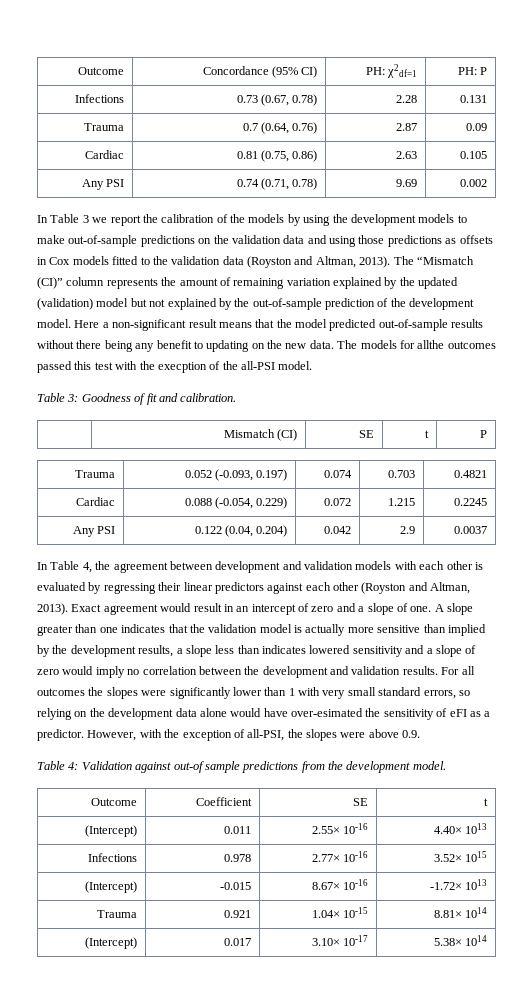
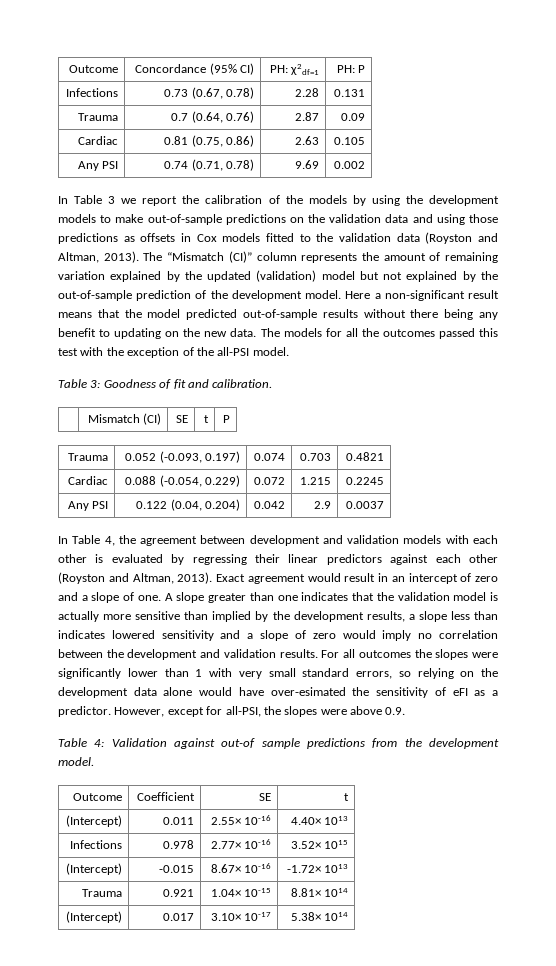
- The models for allthe outcomes passed this test with the execption of the all-PSI model.
+ The models for all the outcomes passed this test with the exception of the all-PSI model.
- However, with the exception of all-PSI, the slopes were above 0.9.
+ However, except for all-PSI, the slopes were above 0.9.

